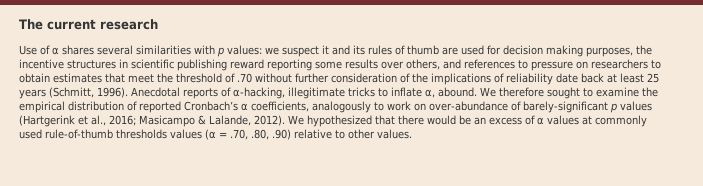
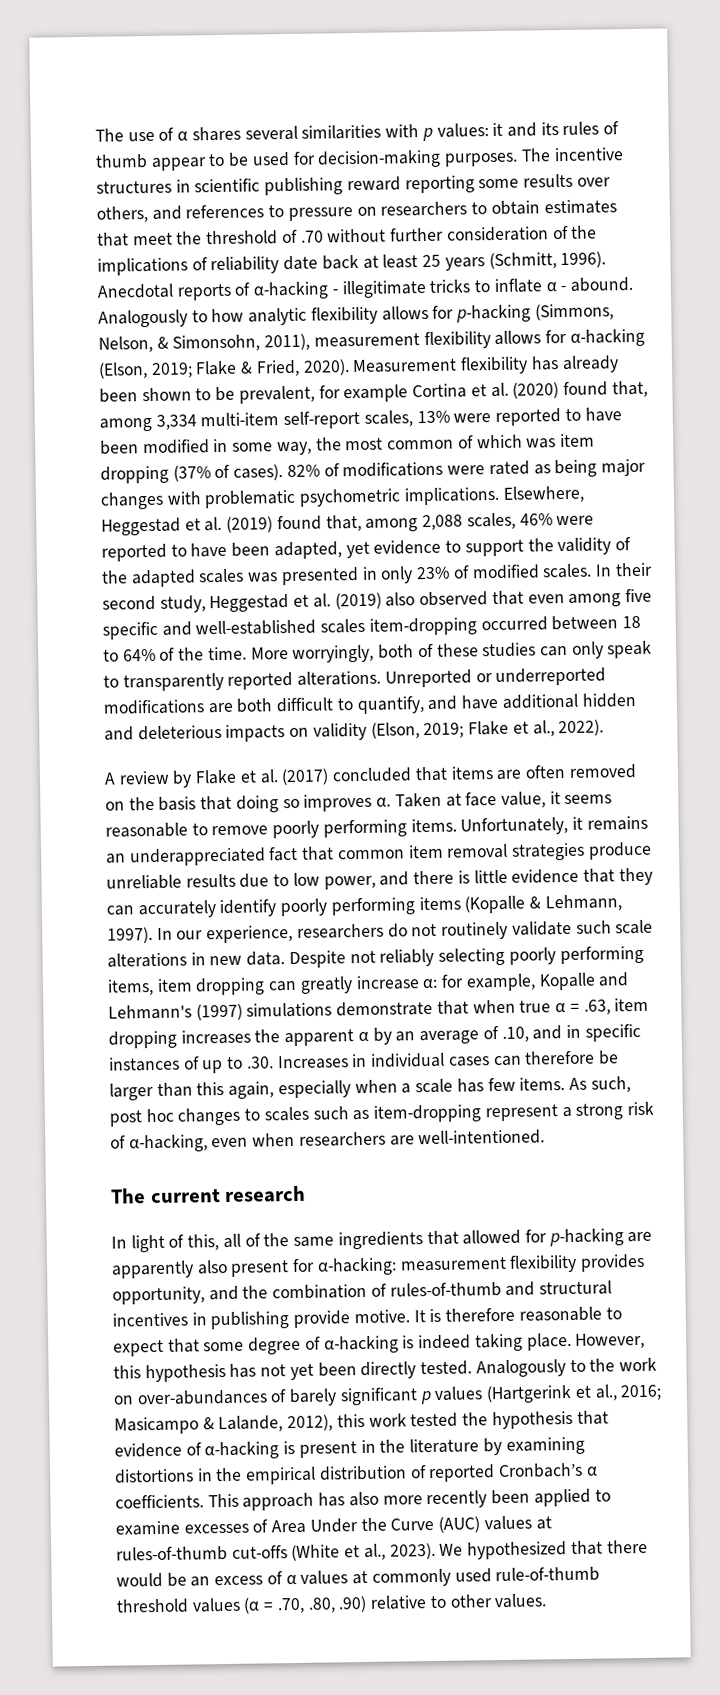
- The current research
- Use of α shares several similarities with p values: we suspect it and its rules of thumb are used for decision making purposes, the incentive structures in scientific publishing reward reporting some results over others, and references to pressure on researchers to obtain estimates that meet the threshold of .70 without further consideration of the implications of reliability date back at least 25 years (Schmitt, 1996).
+ The use of α shares several similarities with p values: it and its rules of thumb appear to be used for decision-making purposes. The incentive structures in scientific publishing reward reporting some results over others, and references to pressure on researchers to obtain estimates that meet the threshold of .70 without further consideration of the implications of reliability date back at least 25 years (Schmitt, 1996).
- Anecdotal reports of α-hacking, illegitimate tricks to inflate α, abound. We therefore sought to examine the empirical distribution of reported Cronbach’s α coefficients, analogously to work on over-abundance of barely-significant p values (Hartgerink et al., 2016; Masicampo & Lalande, 2012).
+ Anecdotal reports of α-hacking - illegitimate tricks to inflate α - abound. Analogously to how analytic flexibility allows for p-hacking (Simmons, Nelson, & Simonsohn, 2011), measurement flexibility allows for α-hacking (Elson, 2019; Flake & Fried, 2020). Measurement flexibility has already been shown to be prevalent, for example Cortina et al. (2020) found that, among 3,334 multi-item self-report scales, 13% were reported to have been modified in some way, the most common of which was item dropping (37% of cases). 82% of modifications were rated as being major changes with problematic psychometric implications. Elsewhere, Heggestad et al. (2019) found that, among 2,088 scales, 46% were reported to have been adapted, yet evidence to support the validity of the adapted scales was presented in only 23% of modified scales. In their second study, Heggestad et al. (2019) also observed that even among five specific and well-established scales item-dropping occurred between 18 to 64% of the time. More worryingly, both of these studies can only speak to transparently reported alterations. Unreported or underreported modifications are both difficult to quantify, and have additional hidden and deleterious impacts on validity (Elson, 2019; Flake et al., 2022).
+ A review by Flake et al. (2017) concluded that items are often removed on the basis that doing so improves α. Taken at face value, it seems reasonable to remove poorly performing items. Unfortunately, it remains an underappreciated fact that common item removal strategies produce unreliable results due to low power, and there is little evidence that they can accurately identify poorly performing items (Kopalle & Lehmann, 1997). In our experience, researchers do not routinely validate such scale alterations in new data. Despite not reliably selecting poorly performing items, item dropping can greatly increase α: for example, Kopalle and Lehmann's (1997) simulations demonstrate that when true α = .63, item dropping increases the apparent α by an average of .10, and in specific instances of up to .30. Increases in individual cases can therefore be larger than this again, especially when a scale has few items. As such, post hoc changes to scales such as item-dropping represent a strong risk of α-hacking, even when researchers are well-intentioned.
+ The current research
+ In light of this, all of the same ingredients that allowed for p-hacking are apparently also present for α-hacking: measurement flexibility provides opportunity, and the combination of rules-of-thumb and structural incentives in publishing provide motive. It is therefore reasonable to expect that some degree of α-hacking is indeed taking place. However, this hypothesis has not yet been directly tested. Analogously to the work on over-abundances of barely significant p values (Hartgerink et al., 2016; Masicampo & Lalande, 2012), this work tested the hypothesis that evidence of α-hacking is present in the literature by examining distortions in the empirical distribution of reported Cronbach’s α coefficients. This approach has also more recently been applied to examine excesses of Area Under the Curve (AUC) values at rules-of-thumb cut-offs (White et al., 2023).
- We hypothesized that there would be an excess of α values at commonly used rule-of-thumb thresholds values (α = .70, .80, .90) relative to other values.
+ We hypothesized that there would be an excess of α values at commonly used rule-of-thumb threshold values (α = .70, .80, .90) relative to other values.

